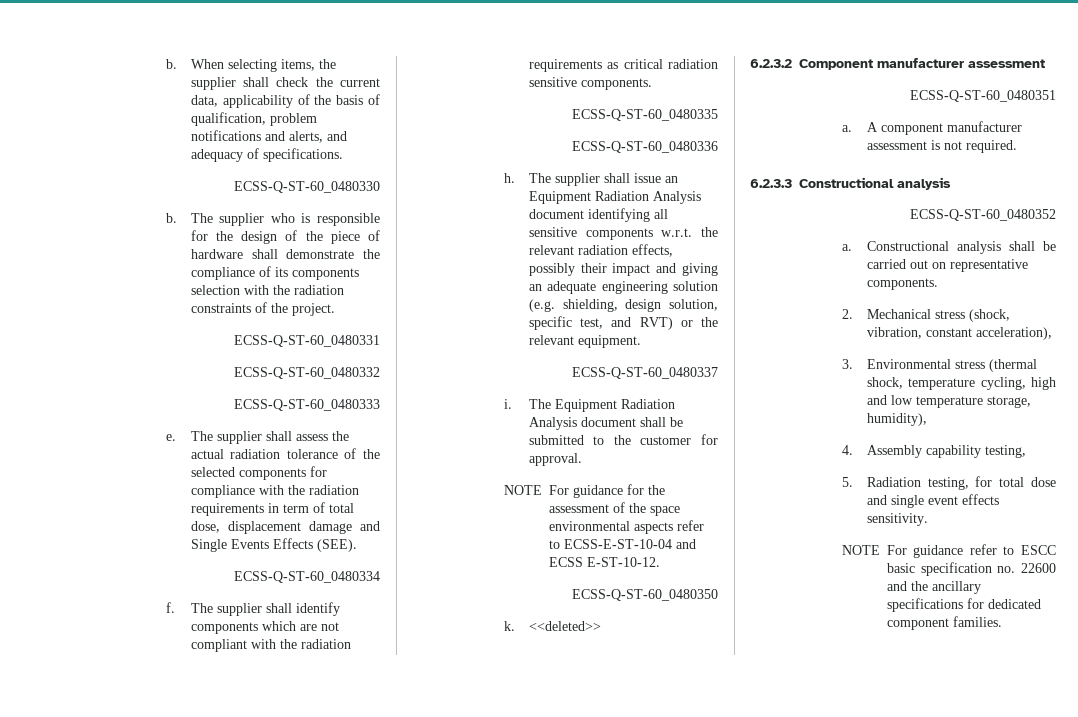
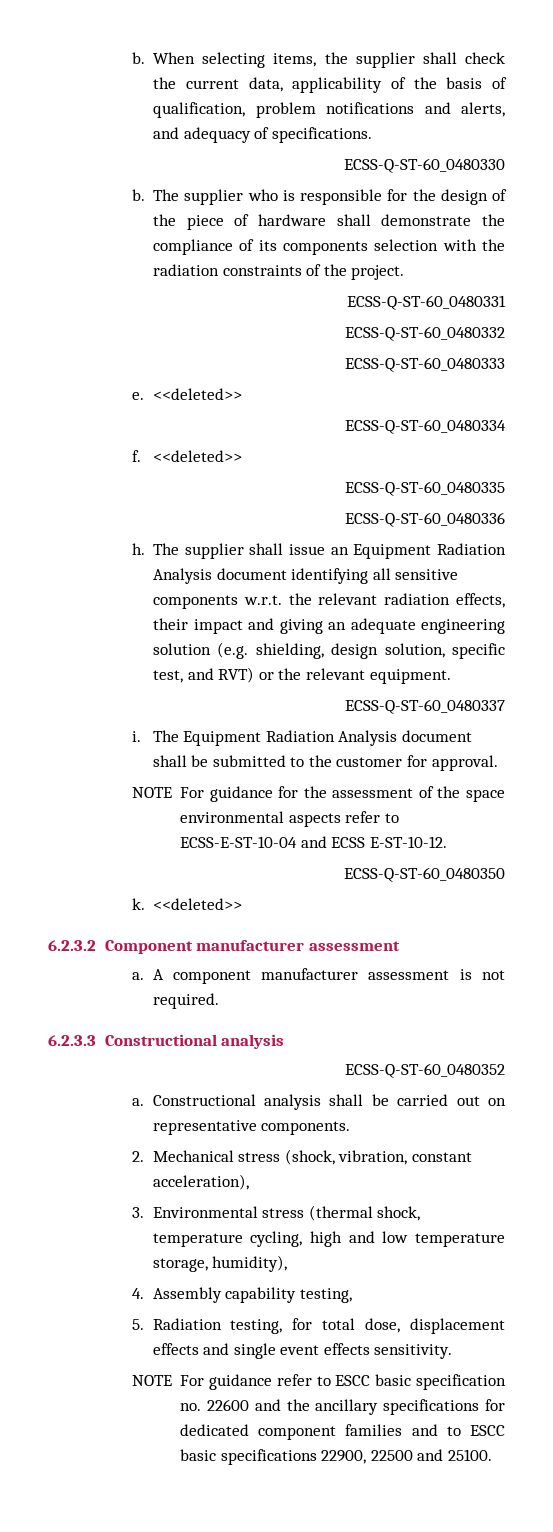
- e. The supplier shall assess the actual radiation tolerance of the selected components for compliance with the radiation requirements in term of total dose, displacement damage and Single Events Effects (SEE).
+ e. <<deleted>>
  ECSS-Q-ST-60_0480334
- f. The supplier shall identify components which are not compliant with the radiation requirements as critical radiation sensitive components.
+ f. <<deleted>>
- The supplier shall issue an Equipment Radiation Analysis document identifying all sensitive components w.r.t. the relevant radiation effects, possibly their impact and giving an adequate engineering solution (e.g. shielding, design solution, specific test, and RVT) or the relevant equipment.
+ The supplier shall issue an Equipment Radiation Analysis document identifying all sensitive components w.r.t. the relevant radiation effects, their impact and giving an adequate engineering solution (e.g. shielding, design solution, specific test, and RVT) or the relevant equipment.
- ECSS-Q-ST-60_0480351
- 5. Radiation testing, for total dose and single event effects sensitivity.
+ 5. Radiation testing, for total dose, displacement effects and single event effects sensitivity.
- NOTE For guidance refer to ESCC basic specification no. 22600 and the ancillary specifications for dedicated component families.
+ NOTE For guidance refer to ESCC basic specification no. 22600 and the ancillary specifications for dedicated component families and to ESCC basic specifications 22900, 22500 and 25100.

